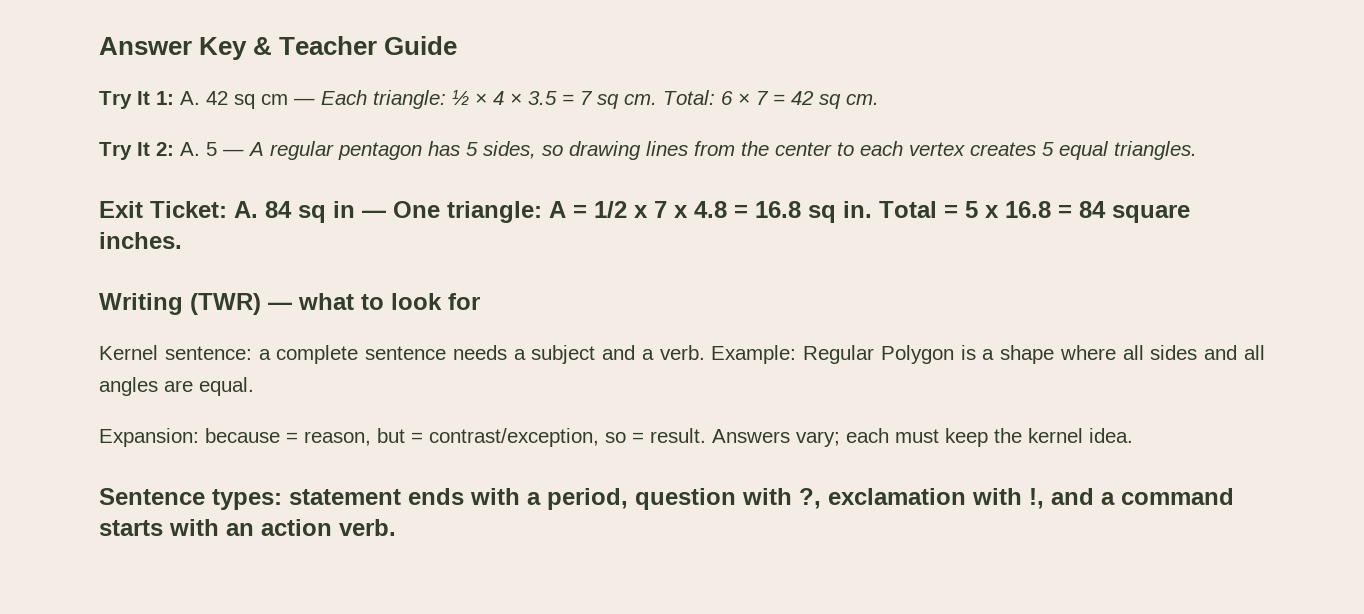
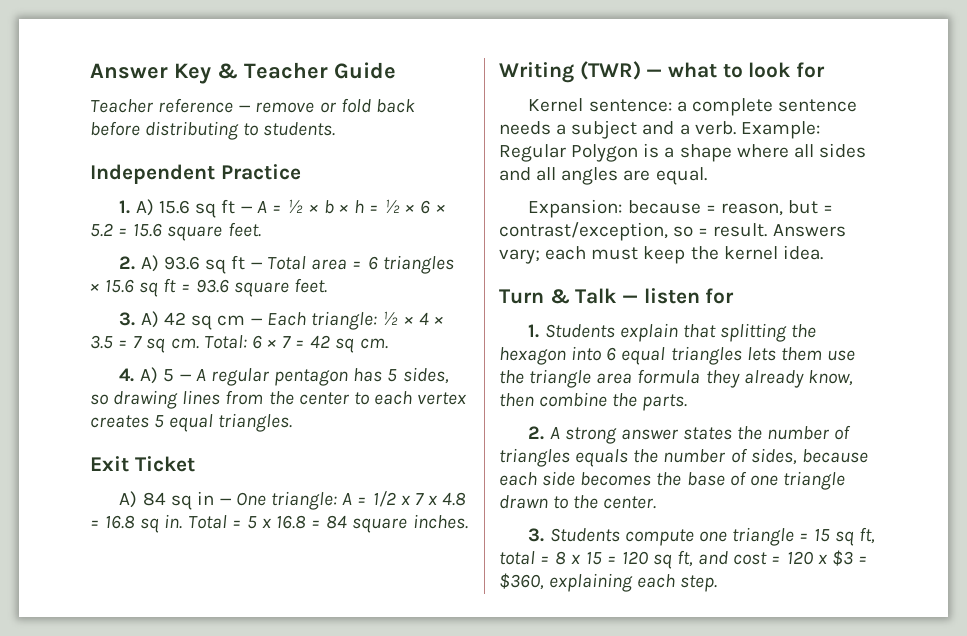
- Try It 1: A. 42 sq cm — Each triangle: ½ × 4 × 3.5 = 7 sq cm.
+ Teacher reference — remove or fold back before distributing to students.
+ Independent Practice
+ 1. A) 15.6 sq ft — A = ½ × b × h = ½ × 6 × 5.2 = 15.6 square feet.
+ 2. A) 93.6 sq ft — Total area = 6 triangles × 15.6 sq ft = 93.6 square feet.
+ 3. A) 42 sq cm — Each triangle: ½ × 4 × 3.5 = 7 sq cm.
- Try It 2: A. 5 — A regular pentagon has 5 sides, so drawing lines from the center to each vertex creates 5 equal triangles.
+ 4. A) 5 — A regular pentagon has 5 sides, so drawing lines from the center to each vertex creates 5 equal triangles.
- Exit Ticket: A. 84 sq in — One triangle: A = 1/2 x 7 x 4.8 = 16.8 sq in.
+ Exit Ticket
+ A) 84 sq in — One triangle: A = 1/2 x 7 x 4.8 = 16.8 sq in.
- Sentence types: statement ends with a period, question with ?, exclamation with !, and a command starts with an action verb.
+ Turn & Talk — listen for
+ 1. Students explain that splitting the hexagon into 6 equal triangles lets them use the triangle area formula they already know, then combine the parts.
+ 2. A strong answer states the number of triangles equals the number of sides, because each side becomes the base of one triangle drawn to the center.
+ 3. Students compute one triangle = 15 sq ft, total = 8 x 15 = 120 sq ft, and cost = 120 x $3 = $360, explaining each step.

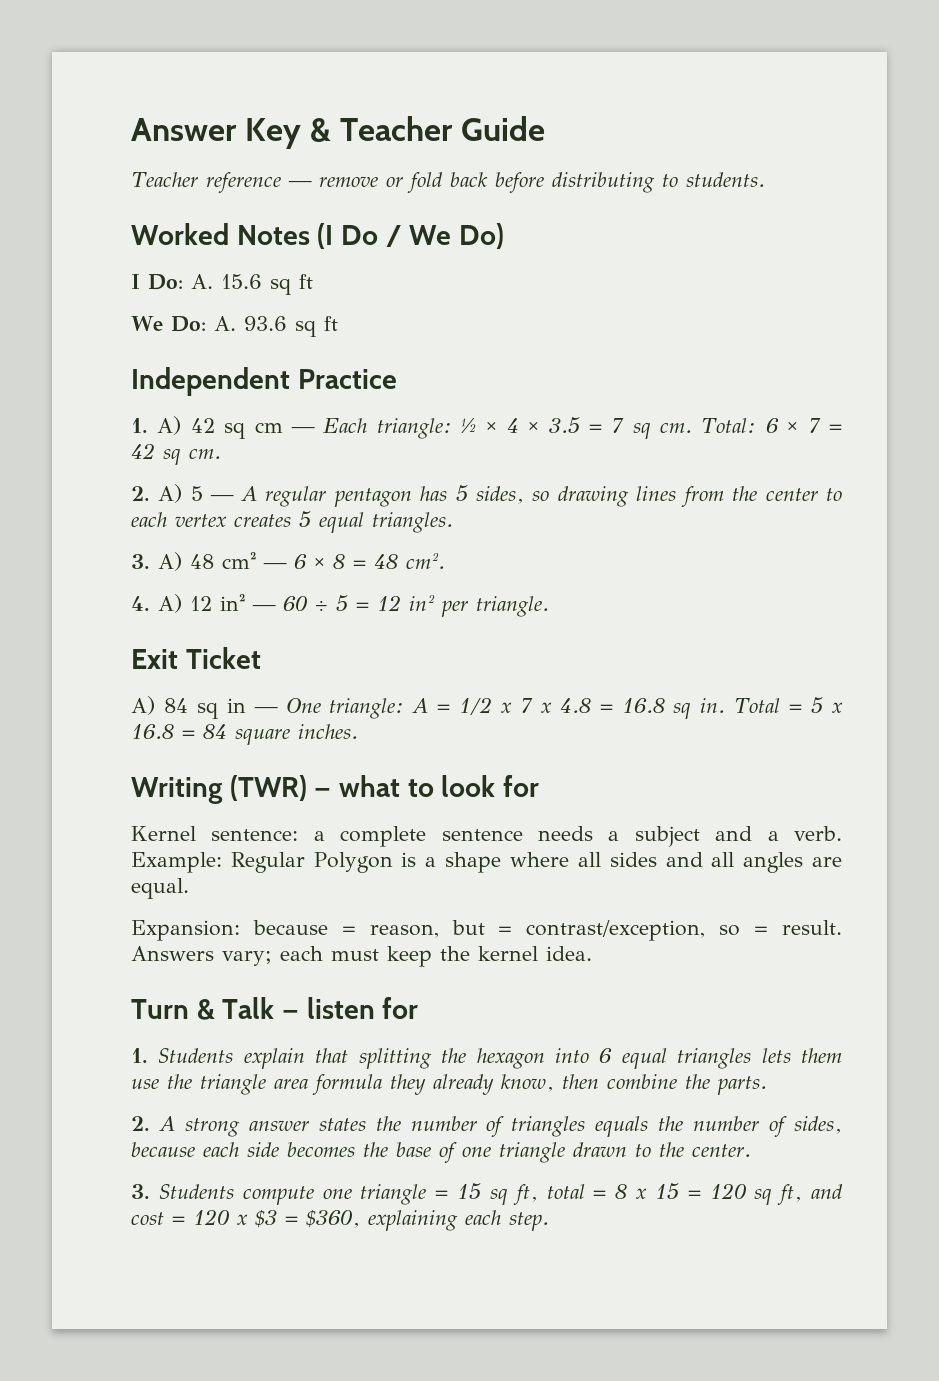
+ Worked Notes (I Do / We Do)
+ I Do: A. 15.6 sq ft
+ We Do: A. 93.6 sq ft
  Independent Practice
- 1. A) 15.6 sq ft — A = ½ × b × h = ½ × 6 × 5.2 = 15.6 square feet.
- 2. A) 93.6 sq ft — Total area = 6 triangles × 15.6 sq ft = 93.6 square feet.
- 3. A) 42 sq cm — Each triangle: ½ × 4 × 3.5 = 7 sq cm.
+ 1. A) 42 sq cm — Each triangle: ½ × 4 × 3.5 = 7 sq cm.
- 4. A) 5 — A regular pentagon has 5 sides, so drawing lines from the center to each vertex creates 5 equal triangles.
+ 2. A) 5 — A regular pentagon has 5 sides, so drawing lines from the center to each vertex creates 5 equal triangles.
+ 3. A) 48 cm² — 6 × 8 = 48 cm².
+ 4. A) 12 in² — 60 ÷ 5 = 12 in² per triangle.

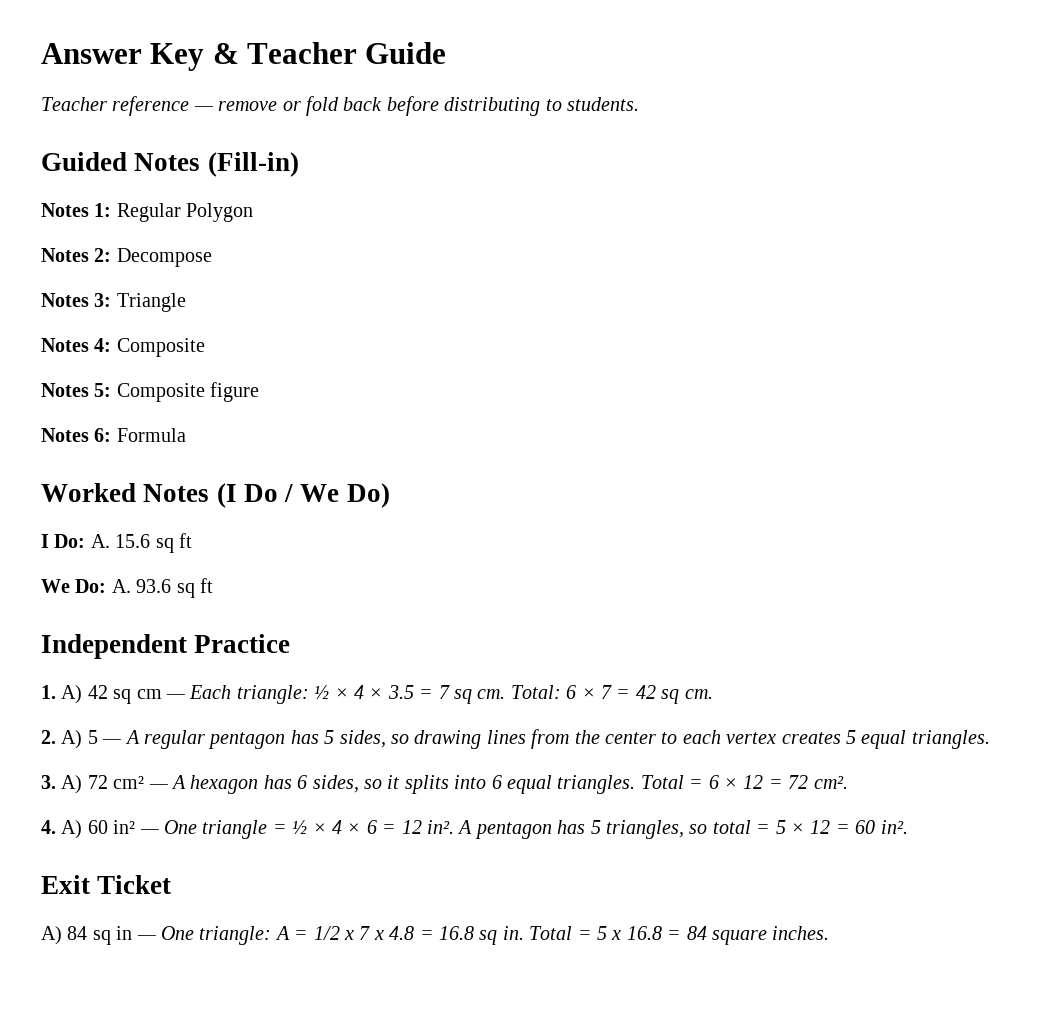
+ Guided Notes (Fill-in)
+ Notes 1: Regular Polygon
+ Notes 2: Decompose
+ Notes 3: Triangle
+ Notes 4: Composite
+ Notes 5: Composite figure
+ Notes 6: Formula
- 3. A) 48 cm² — 6 × 8 = 48 cm².
+ 3. A) 72 cm² — A hexagon has 6 sides, so it splits into 6 equal triangles. Total = 6 × 12 = 72 cm².
- 4. A) 12 in² — 60 ÷ 5 = 12 in² per triangle.
+ 4. A) 60 in² — One triangle = ½ × 4 × 6 = 12 in². A pentagon has 5 triangles, so total = 5 × 12 = 60 in².
- Writing (TWR) — what to look for
- Kernel sentence: a complete sentence needs a subject and a verb. Example: Regular Polygon is a shape where all sides and all angles are equal.
- Expansion: because = reason, but = contrast/exception, so = result. Answers vary; each must keep the kernel idea.
- Turn & Talk — listen for
- 1. Students explain that splitting the hexagon into 6 equal triangles lets them use the triangle area formula they already know, then combine the parts.
- 2. A strong answer states the number of triangles equals the number of sides, because each side becomes the base of one triangle drawn to the center.
- 3. Students compute one triangle = 15 sq ft, total = 8 x 15 = 120 sq ft, and cost = 120 x $3 = $360, explaining each step.

